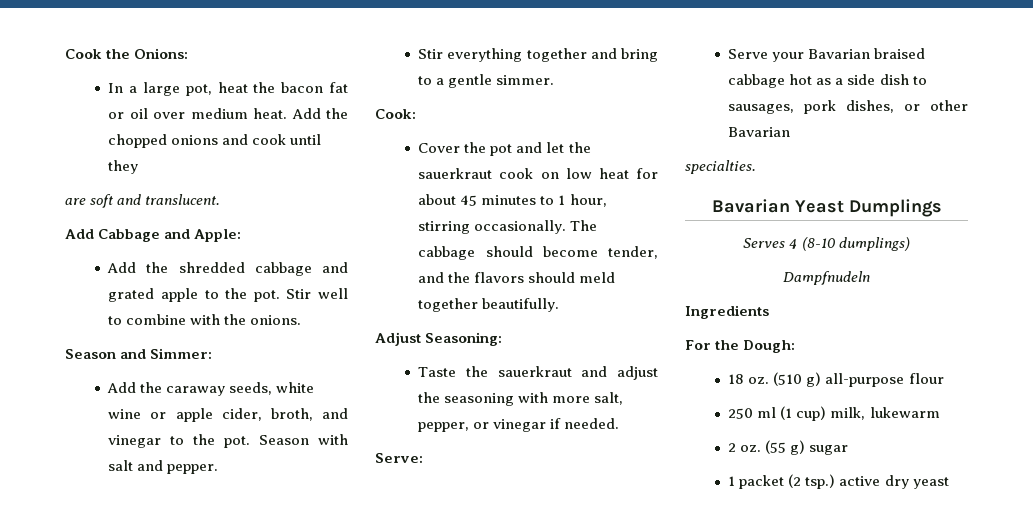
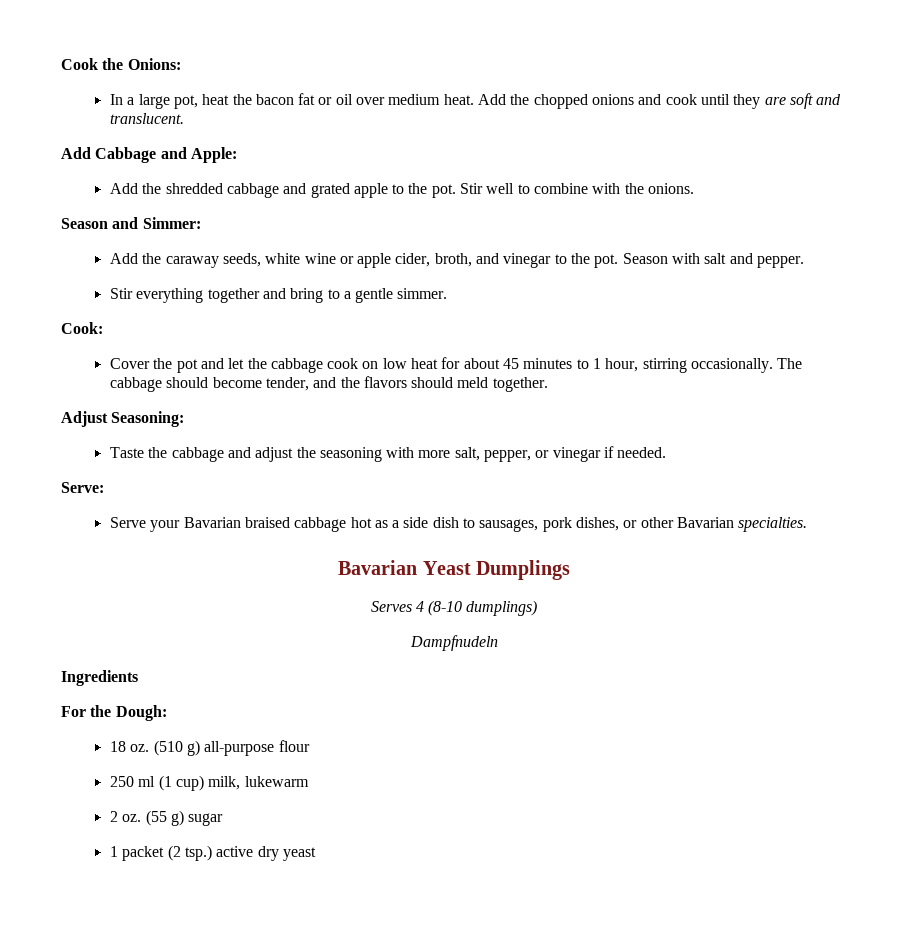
- Add the chopped onions and cook until they
- are soft and translucent.
+ Add the chopped onions and cook until they are soft and translucent.
- Cover the pot and let the sauerkraut cook on low heat for about 45 minutes to 1 hour, stirring occasionally.
+ Cover the pot and let the cabbage cook on low heat for about 45 minutes to 1 hour, stirring occasionally.
- The cabbage should become tender, and the flavors should meld together beautifully.
+ The cabbage should become tender, and the flavors should meld together.
- Taste the sauerkraut and adjust the seasoning with more salt, pepper, or vinegar if needed.
+ Taste the cabbage and adjust the seasoning with more salt, pepper, or vinegar if needed.
- Serve your Bavarian braised cabbage hot as a side dish to sausages, pork dishes, or other Bavarian
- specialties.
+ Serve your Bavarian braised cabbage hot as a side dish to sausages, pork dishes, or other Bavarian specialties.

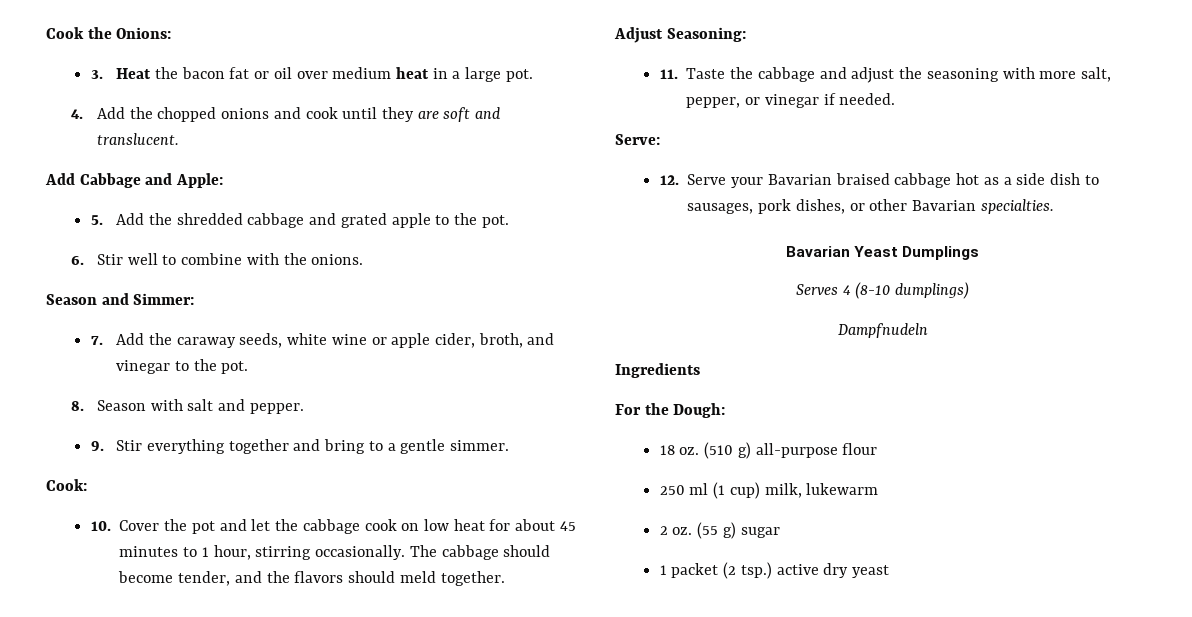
- In a large pot, heat the bacon fat or oil over medium heat. Add the chopped onions and cook until they are soft and translucent.
+ 3. Heat the bacon fat or oil over medium heat in a large pot.
+ 4. Add the chopped onions and cook until they are soft and translucent.
- Add the shredded cabbage and grated apple to the pot. Stir well to combine with the onions.
+ 5. Add the shredded cabbage and grated apple to the pot.
+ 6. Stir well to combine with the onions.
- Add the caraway seeds, white wine or apple cider, broth, and vinegar to the pot. Season with salt and pepper.
+ 7. Add the caraway seeds, white wine or apple cider, broth, and vinegar to the pot.
+ 8. Season with salt and pepper.
- Stir everything together and bring to a gentle simmer.
+ 9. Stir everything together and bring to a gentle simmer.
- Cover the pot and let the cabbage cook on low heat for about 45 minutes to 1 hour, stirring occasionally.
+ 10. Cover the pot and let the cabbage cook on low heat for about 45 minutes to 1 hour, stirring occasionally.
- Taste the cabbage and adjust the seasoning with more salt, pepper, or vinegar if needed.
+ 11. Taste the cabbage and adjust the seasoning with more salt, pepper, or vinegar if needed.
- Serve your Bavarian braised cabbage hot as a side dish to sausages, pork dishes, or other Bavarian specialties.
+ 12. Serve your Bavarian braised cabbage hot as a side dish to sausages, pork dishes, or other Bavarian specialties.

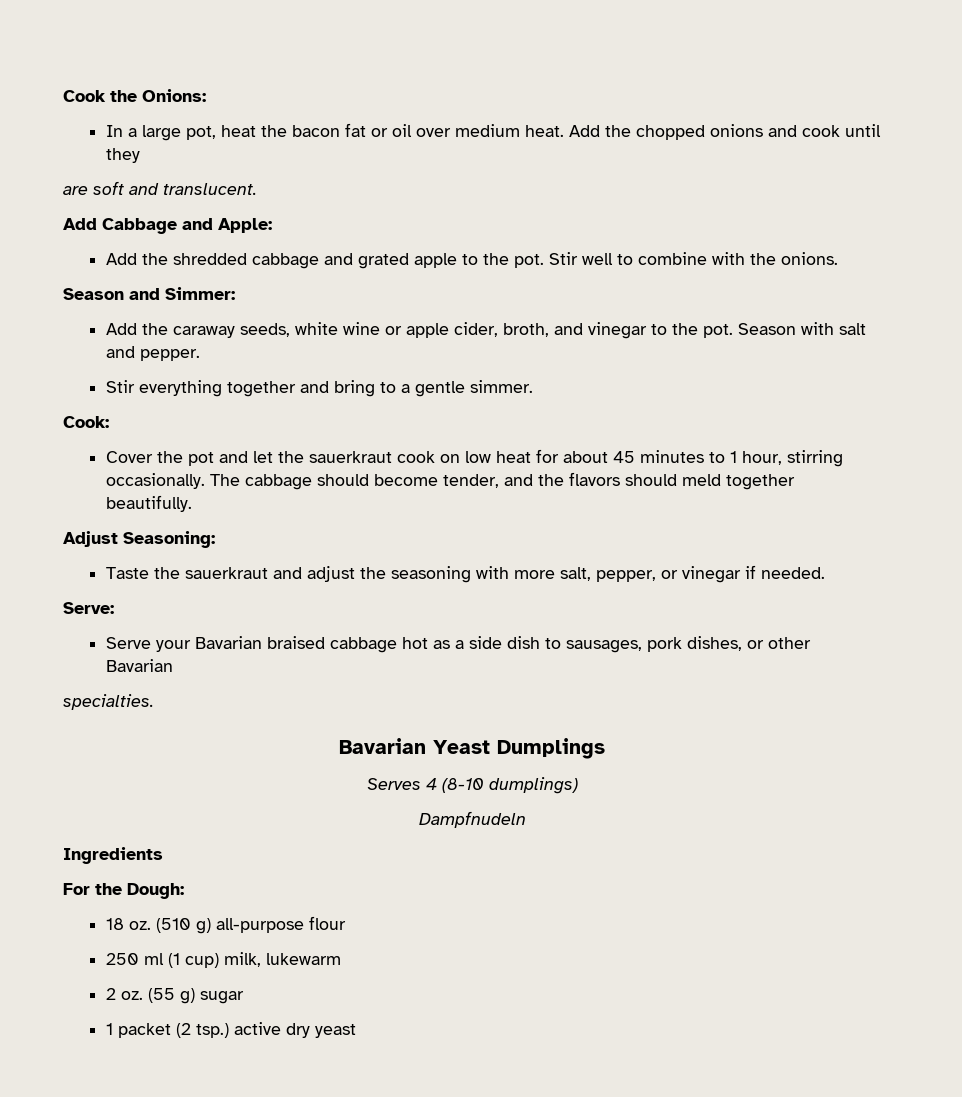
- 3. Heat the bacon fat or oil over medium heat in a large pot.
- 4. Add the chopped onions and cook until they are soft and translucent.
+ In a large pot, heat the bacon fat or oil over medium heat. Add the chopped onions and cook until they
+ are soft and translucent.
- 5. Add the shredded cabbage and grated apple to the pot.
- 6. Stir well to combine with the onions.
+ Add the shredded cabbage and grated apple to the pot. Stir well to combine with the onions.
- 7. Add the caraway seeds, white wine or apple cider, broth, and vinegar to the pot.
- 8. Season with salt and pepper.
+ Add the caraway seeds, white wine or apple cider, broth, and vinegar to the pot. Season with salt and pepper.
- 9. Stir everything together and bring to a gentle simmer.
+ Stir everything together and bring to a gentle simmer.
- 10. Cover the pot and let the cabbage cook on low heat for about 45 minutes to 1 hour, stirring occasionally.
+ Cover the pot and let the sauerkraut cook on low heat for about 45 minutes to 1 hour, stirring occasionally.
- The cabbage should become tender, and the flavors should meld together.
+ The cabbage should become tender, and the flavors should meld together beautifully.
- 11. Taste the cabbage and adjust the seasoning with more salt, pepper, or vinegar if needed.
+ Taste the sauerkraut and adjust the seasoning with more salt, pepper, or vinegar if needed.
- 12. Serve your Bavarian braised cabbage hot as a side dish to sausages, pork dishes, or other Bavarian specialties.
+ Serve your Bavarian braised cabbage hot as a side dish to sausages, pork dishes, or other Bavarian
+ specialties.

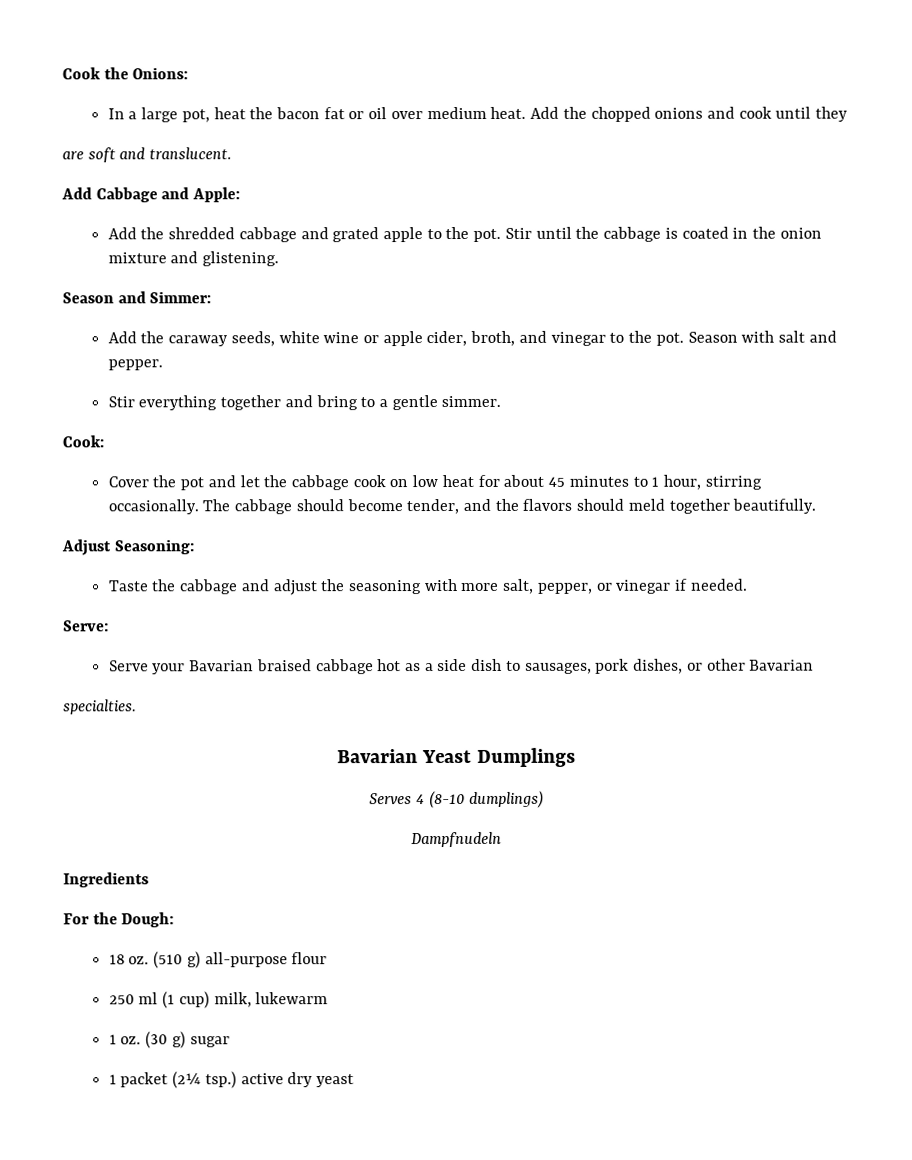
- Stir well to combine with the onions.
+ Stir until the cabbage is coated in the onion mixture and glistening.
- Cover the pot and let the sauerkraut cook on low heat for about 45 minutes to 1 hour, stirring occasionally.
+ Cover the pot and let the cabbage cook on low heat for about 45 minutes to 1 hour, stirring occasionally.
- Taste the sauerkraut and adjust the seasoning with more salt, pepper, or vinegar if needed.
+ Taste the cabbage and adjust the seasoning with more salt, pepper, or vinegar if needed.
- 2 oz. (55 g) sugar
+ 1 oz. (30 g) sugar
- 1 packet (2 tsp.) active dry yeast
+ 1 packet (2¼ tsp.) active dry yeast

